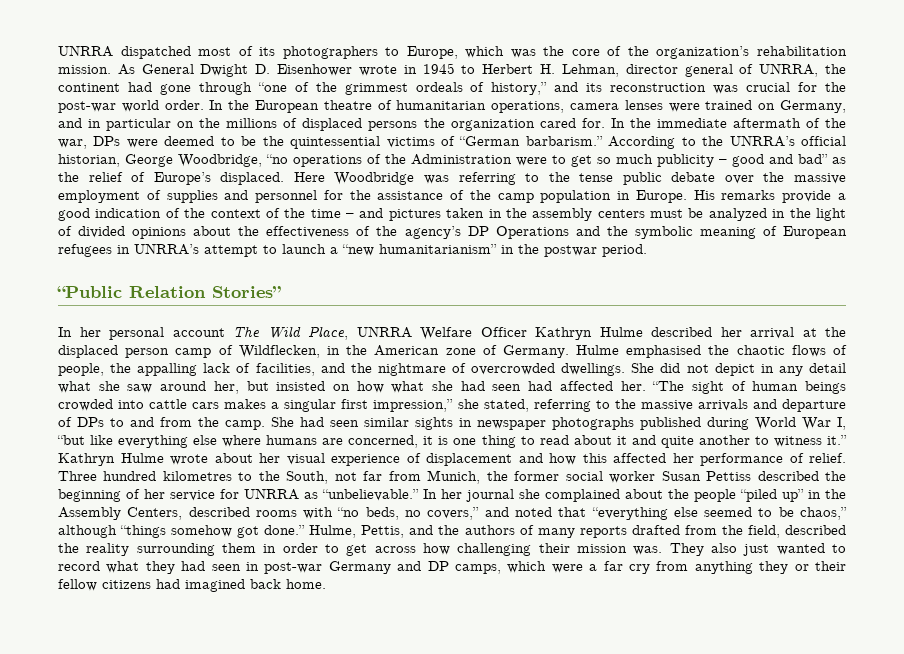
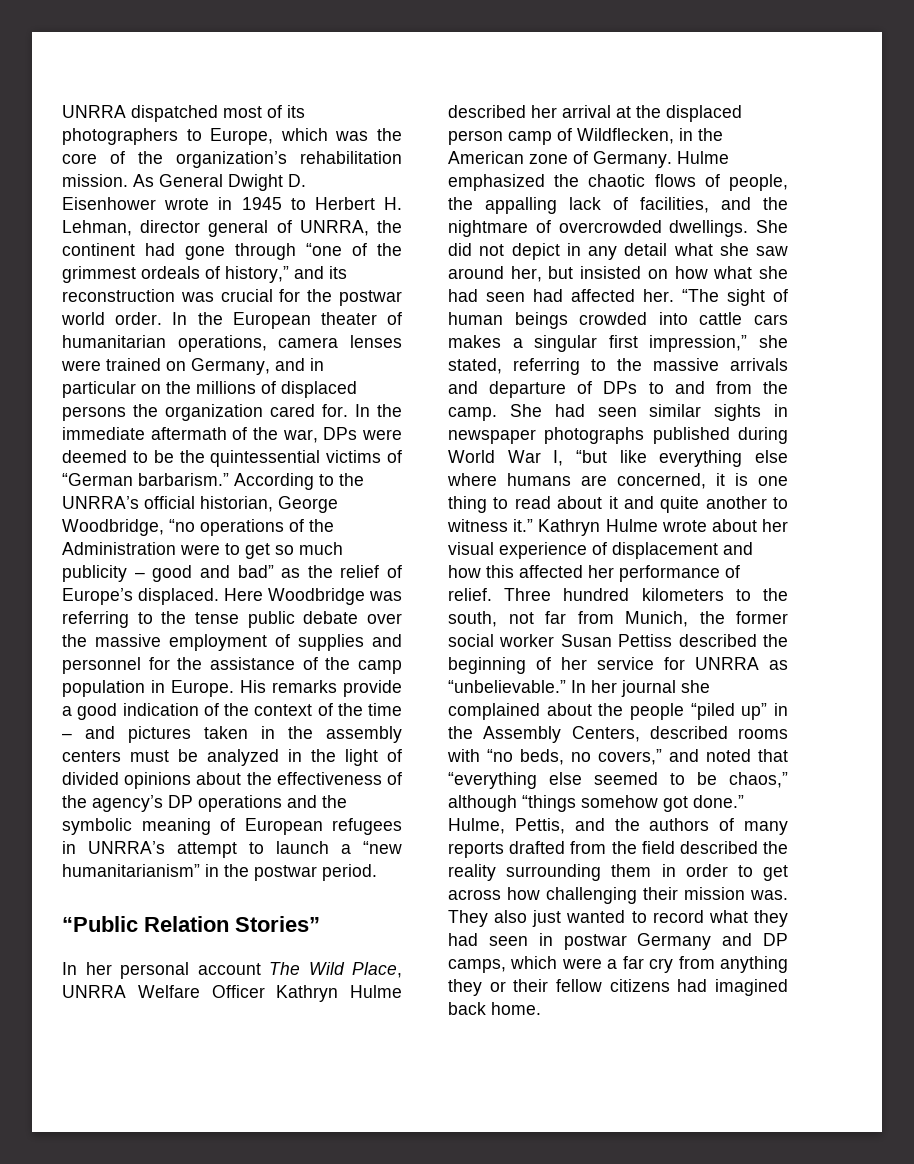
- As General Dwight D. Eisenhower wrote in 1945 to Herbert H. Lehman, director general of UNRRA, the continent had gone through “one of the grimmest ordeals of history,” and its reconstruction was crucial for the post-war world order.
+ As General Dwight D. Eisenhower wrote in 1945 to Herbert H. Lehman, director general of UNRRA, the continent had gone through “one of the grimmest ordeals of history,” and its reconstruction was crucial for the postwar world order.
- In the European theatre of humanitarian operations, camera lenses were trained on Germany, and in particular on the millions of displaced persons the organization cared for.
+ In the European theater of humanitarian operations, camera lenses were trained on Germany, and in particular on the millions of displaced persons the organization cared for.
- His remarks provide a good indication of the context of the time – and pictures taken in the assembly centers must be analyzed in the light of divided opinions about the effectiveness of the agency’s DP Operations and the symbolic meaning of European refugees in UNRRA’s attempt to launch a “new humanitarianism” in the postwar period.
+ His remarks provide a good indication of the context of the time – and pictures taken in the assembly centers must be analyzed in the light of divided opinions about the effectiveness of the agency’s DP operations and the symbolic meaning of European refugees in UNRRA’s attempt to launch a “new humanitarianism” in the postwar period.
- Hulme emphasised the chaotic flows of people, the appalling lack of facilities, and the nightmare of overcrowded dwellings.
+ Hulme emphasized the chaotic flows of people, the appalling lack of facilities, and the nightmare of overcrowded dwellings.
- Three hundred kilometres to the South, not far from Munich, the former social worker Susan Pettiss described the beginning of her service for UNRRA as “unbelievable.”
+ Three hundred kilometers to the south, not far from Munich, the former social worker Susan Pettiss described the beginning of her service for UNRRA as “unbelievable.”
- Hulme, Pettis, and the authors of many reports drafted from the field, described the reality surrounding them in order to get across how challenging their mission was.
+ Hulme, Pettis, and the authors of many reports drafted from the field described the reality surrounding them in order to get across how challenging their mission was.
- They also just wanted to record what they had seen in post-war Germany and DP camps, which were a far cry from anything they or their fellow citizens had imagined back home.
+ They also just wanted to record what they had seen in postwar Germany and DP camps, which were a far cry from anything they or their fellow citizens had imagined back home.

